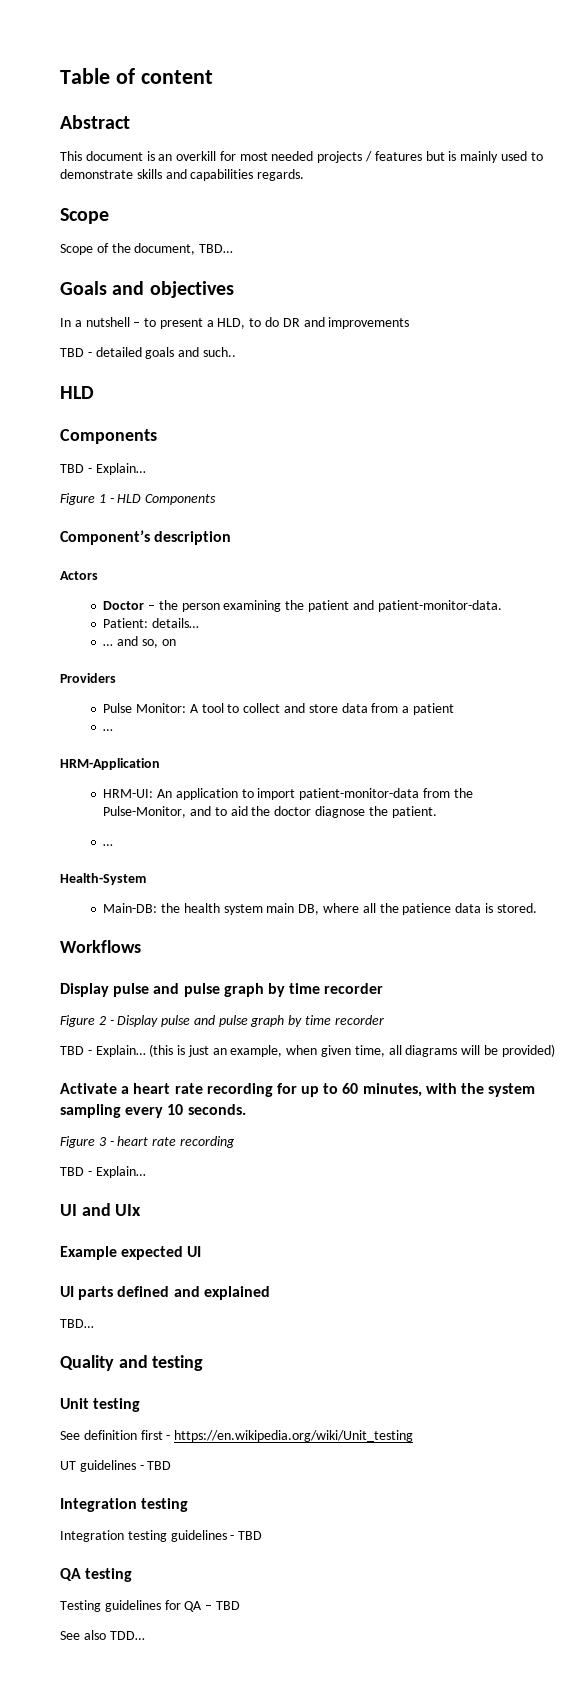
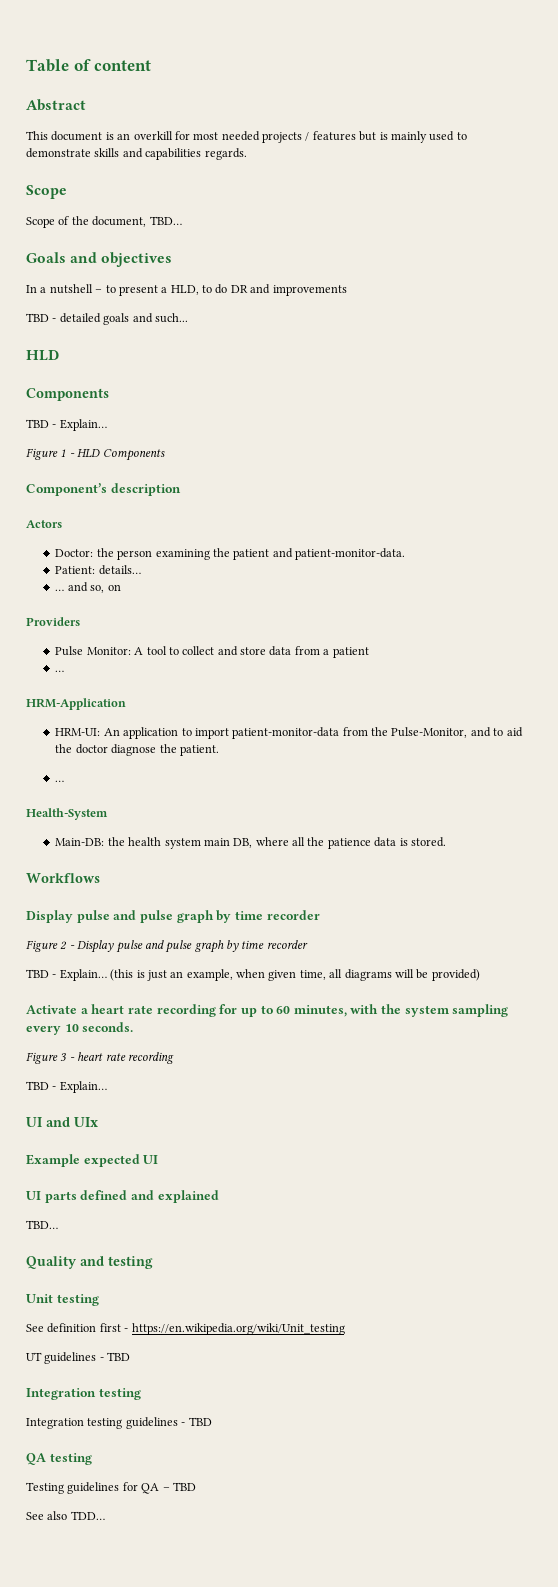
- TBD - detailed goals and such..
+ TBD - detailed goals and such...
- Doctor – the person examining the patient and patient-monitor-data.
+ Doctor: the person examining the patient and patient-monitor-data.

